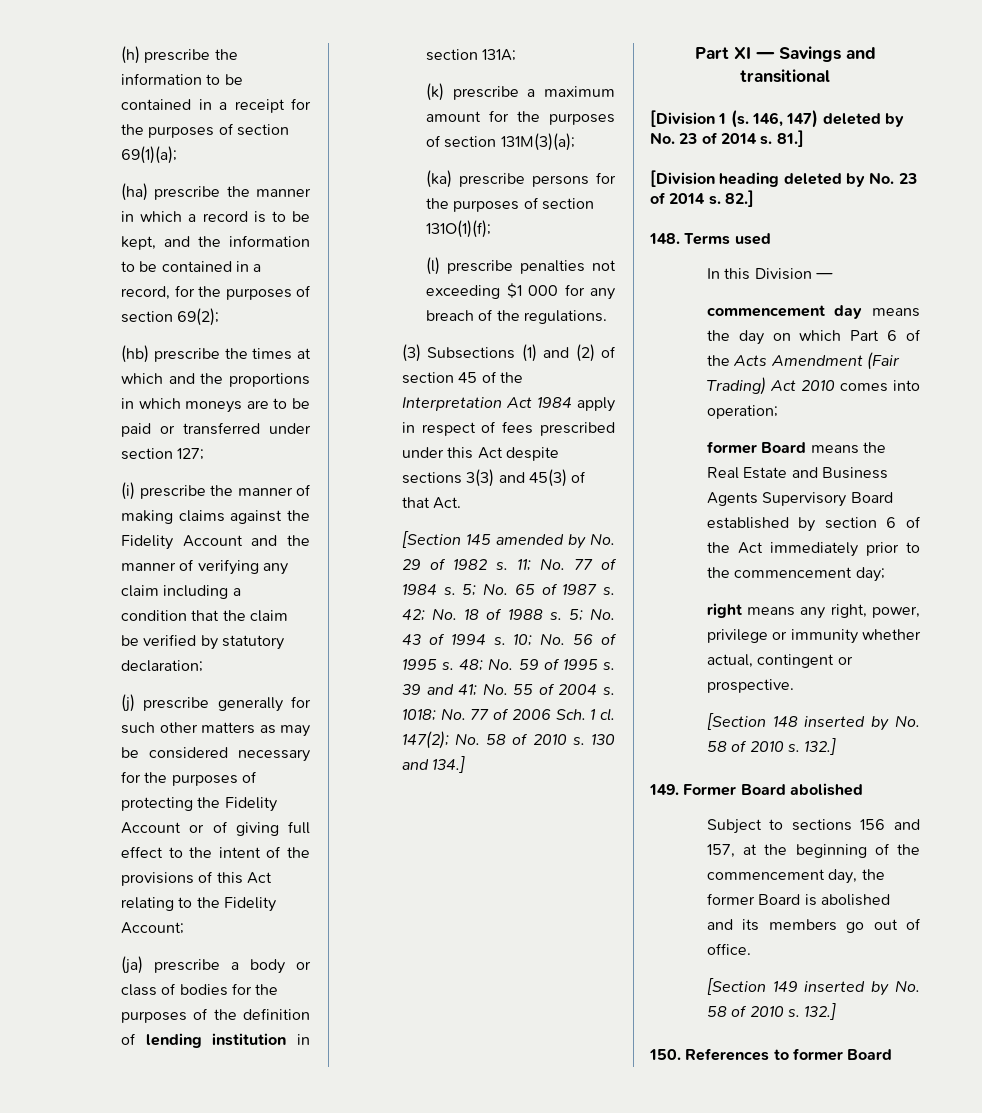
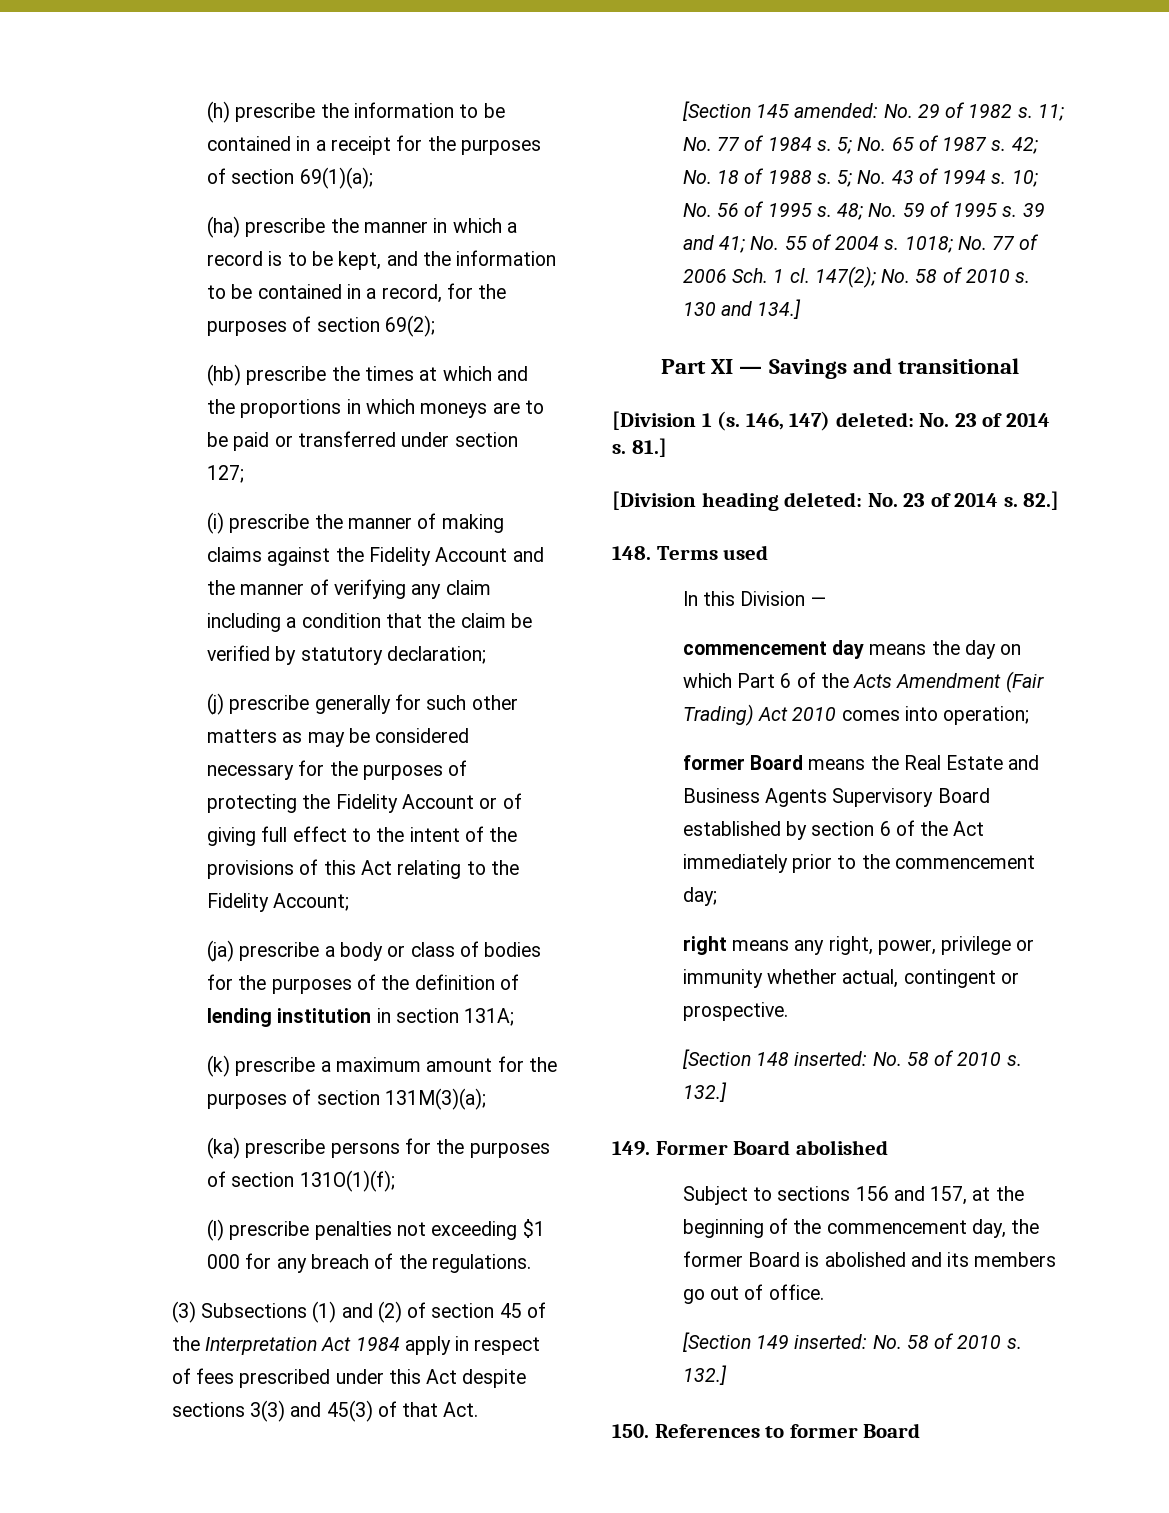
- [Section 145 amended by No. 29 of 1982 s.
+ [Section 145 amended: No. 29 of 1982 s.
- 146, 147) deleted by No. 23 of 2014 s.
+ 146, 147) deleted: No. 23 of 2014 s.
- [Division heading deleted by No. 23 of 2014 s.
+ [Division heading deleted: No. 23 of 2014 s.
- [Section 148 inserted by No. 58 of 2010 s.
+ [Section 148 inserted: No. 58 of 2010 s.
- [Section 149 inserted by No. 58 of 2010 s.
+ [Section 149 inserted: No. 58 of 2010 s.

